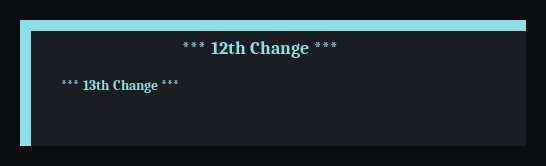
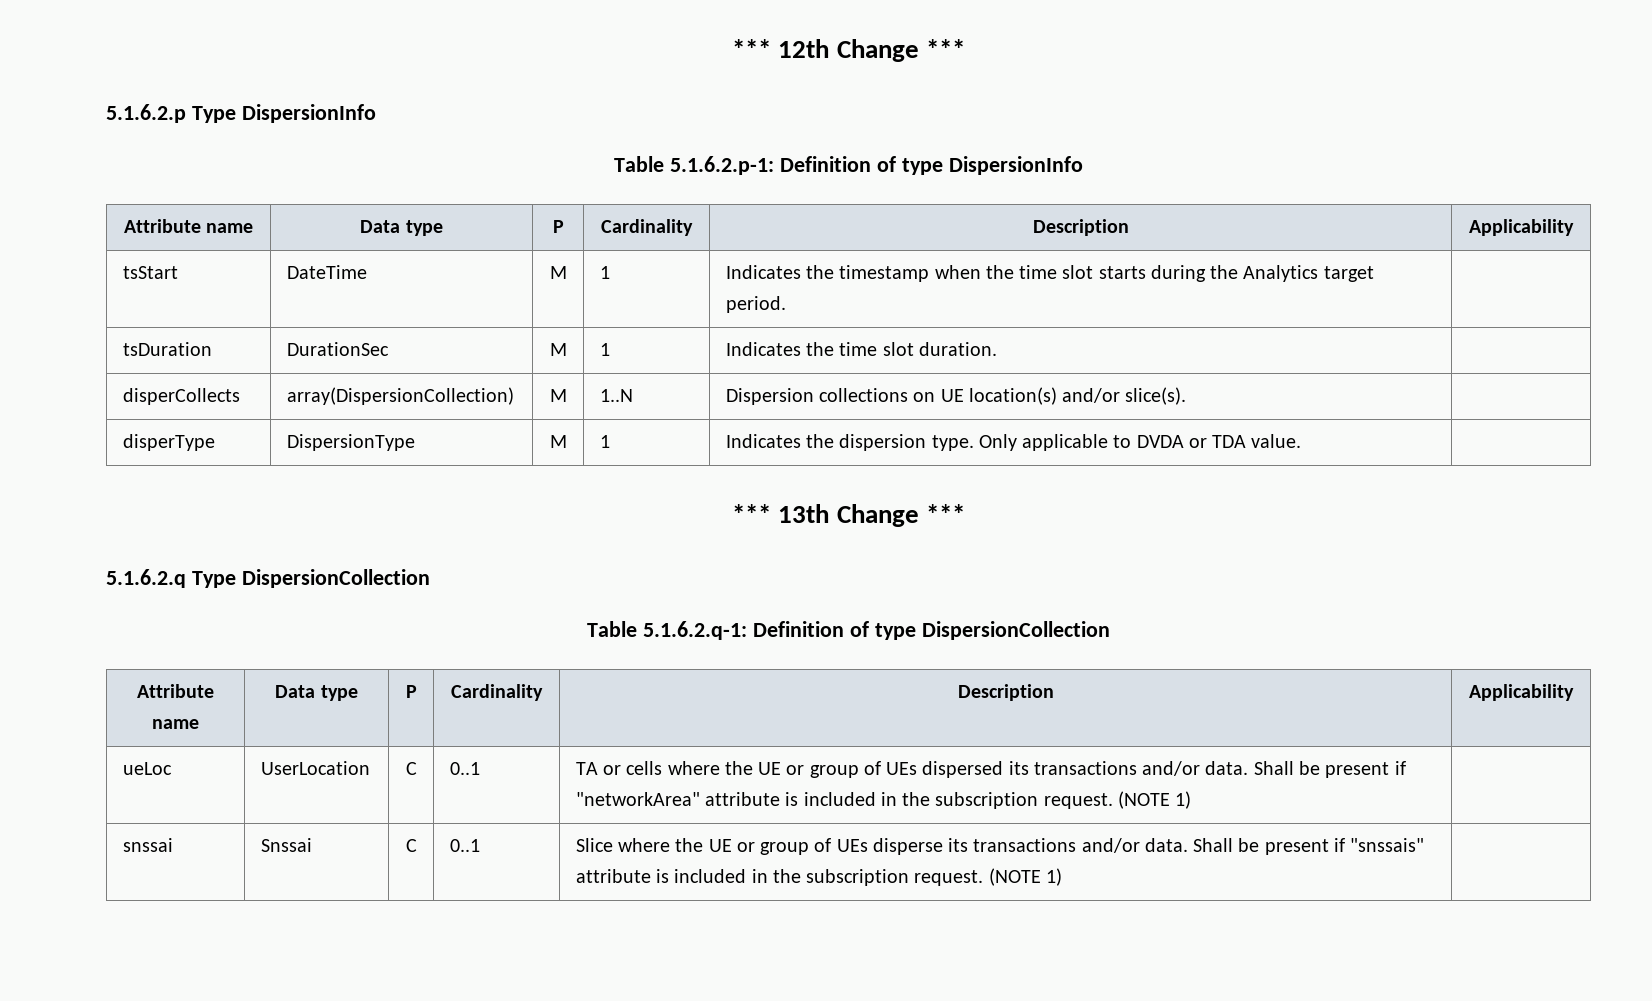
+ 5.1.6.2.p Type DispersionInfo
+ Table 5.1.6.2.p-1: Definition of type DispersionInfo
+ Attribute name | Data type | P | Cardinality | Description | Applicability
+ tsStart | DateTime | M | 1 | Indicates the timestamp when the time slot starts during the Analytics target period. |
+ tsDuration | DurationSec | M | 1 | Indicates the time slot duration. |
+ disperCollects | array(DispersionCollection) | M | 1..N | Dispersion collections on UE location(s) and/or slice(s). |
+ disperType | DispersionType | M | 1 | Indicates the dispersion type. Only applicable to DVDA or TDA value. |
  *** 13th Change ***
+ 5.1.6.2.q Type DispersionCollection
+ Table 5.1.6.2.q-1: Definition of type DispersionCollection
+ Attribute name | Data type | P | Cardinality | Description | Applicability
+ ueLoc | UserLocation | C | 0..1 | TA or cells where the UE or group of UEs dispersed its transactions and/or data. Shall be present if "networkArea" attribute is included in the subscription request. (NOTE 1) |
+ snssai | Snssai | C | 0..1 | Slice where the UE or group of UEs disperse its transactions and/or data. Shall be present if "snssais" attribute is included in the subscription request. (NOTE 1) |

